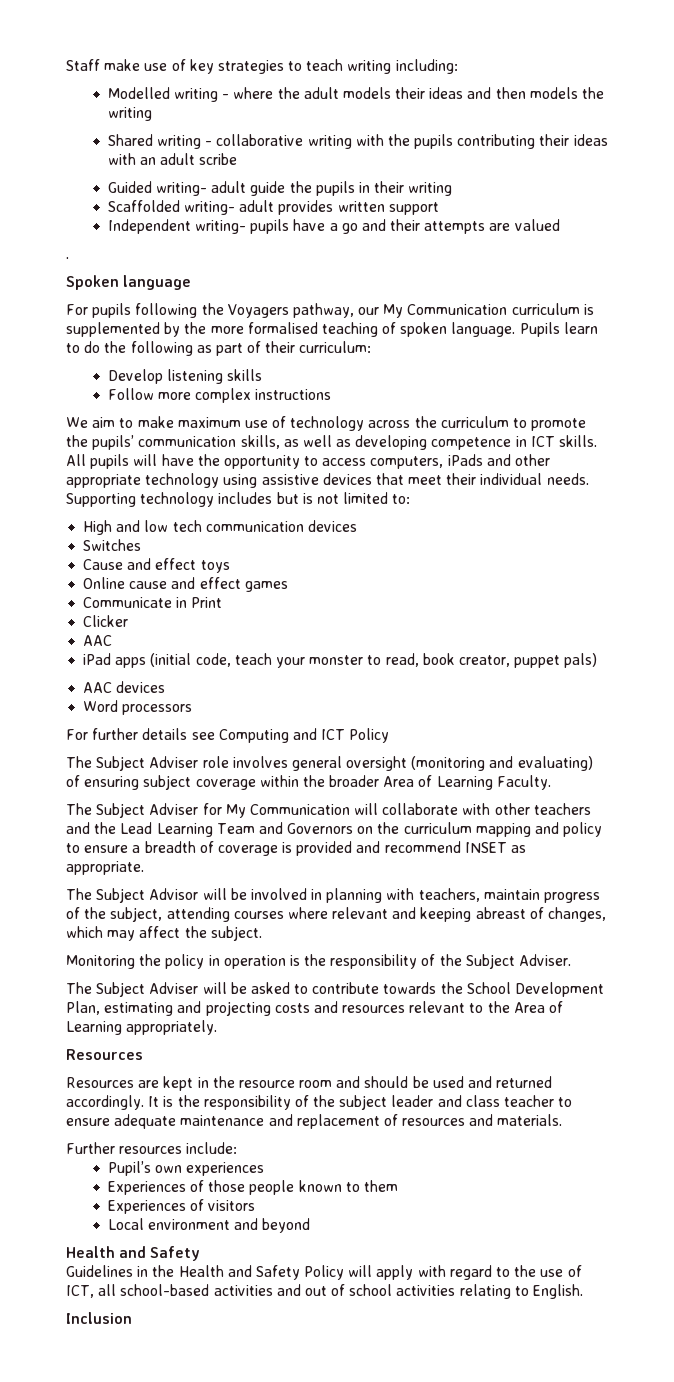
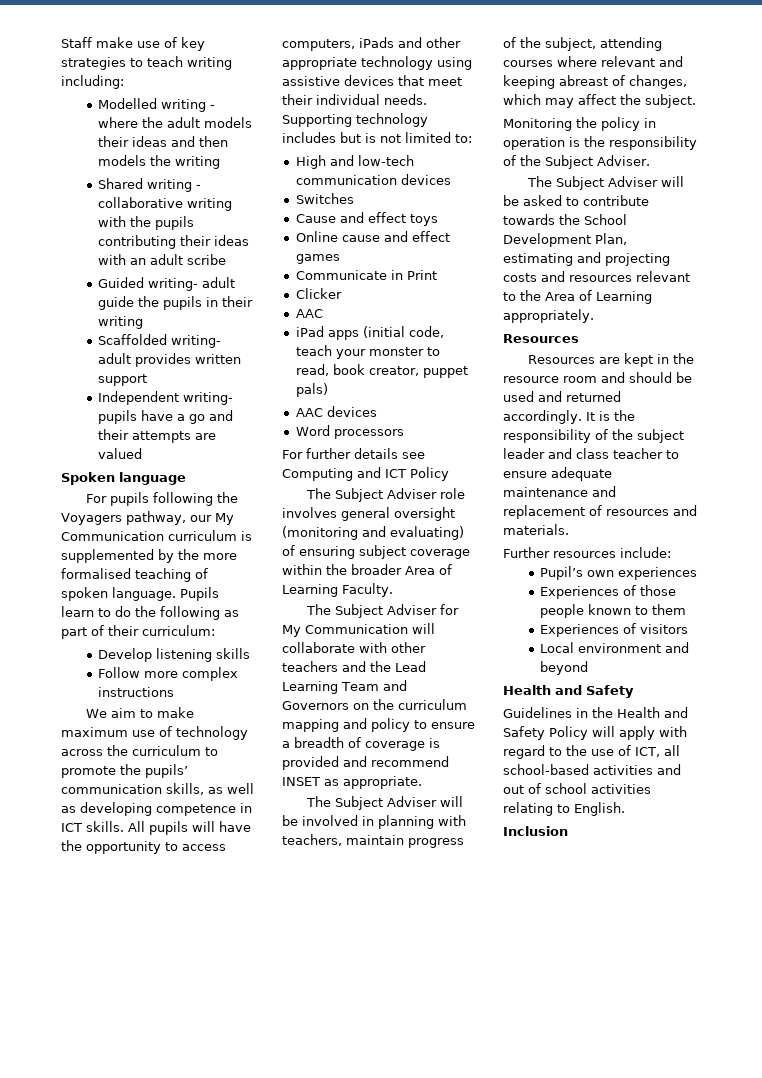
- .
- High and low tech communication devices
+ High and low-tech communication devices
- The Subject Advisor will be involved in planning with teachers, maintain progress of the subject, attending courses where relevant and keeping abreast of changes, which may affect the subject.
+ The Subject Adviser will be involved in planning with teachers, maintain progress of the subject, attending courses where relevant and keeping abreast of changes, which may affect the subject.

